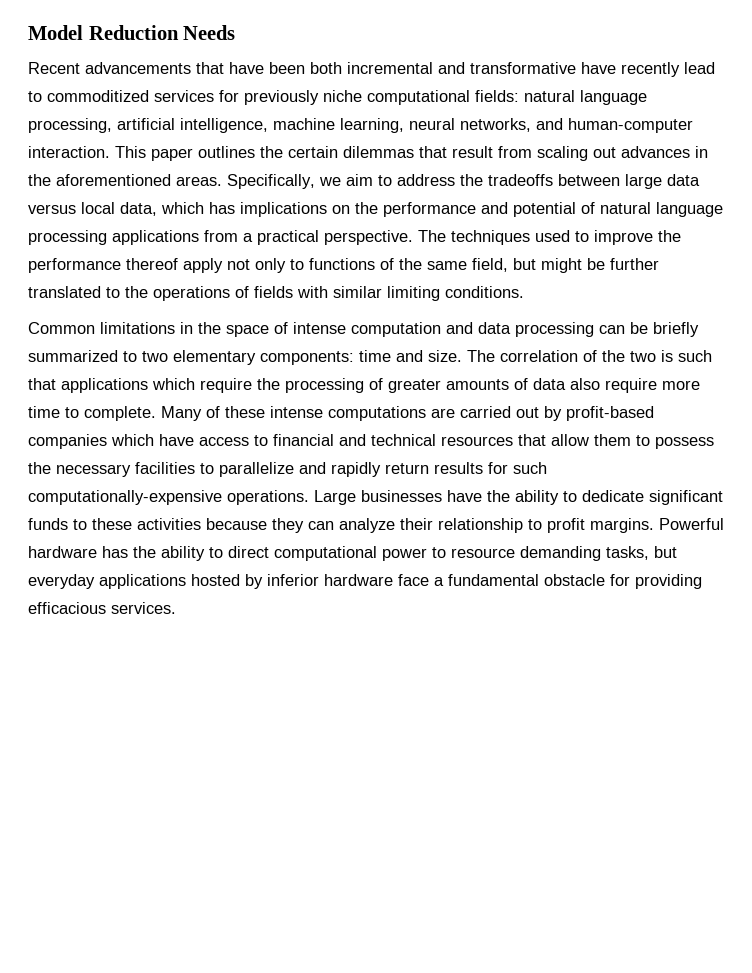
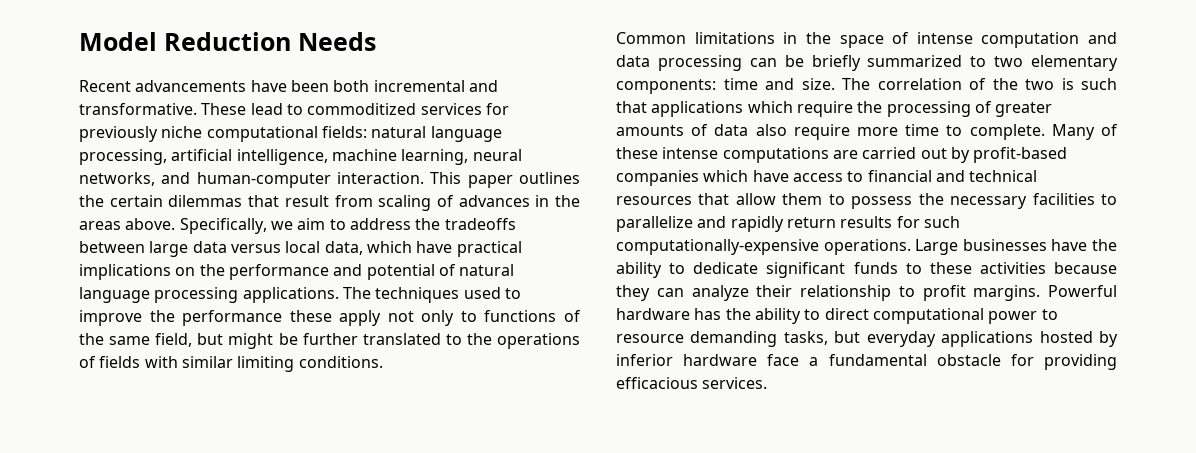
- Recent advancements that have been both incremental and transformative have recently lead to commoditized services for previously niche computational fields: natural language processing, artificial intelligence, machine learning, neural networks, and human-computer interaction.
+ Recent advancements have been both incremental and transformative. These lead to commoditized services for previously niche computational fields: natural language processing, artificial intelligence, machine learning, neural networks, and human-computer interaction.
- This paper outlines the certain dilemmas that result from scaling out advances in the aforementioned areas.
+ This paper outlines the certain dilemmas that result from scaling of advances in the areas above.
- Specifically, we aim to address the tradeoffs between large data versus local data, which has implications on the performance and potential of natural language processing applications from a practical perspective.
+ Specifically, we aim to address the tradeoffs between large data versus local data, which have practical implications on the performance and potential of natural language processing applications.
- The techniques used to improve the performance thereof apply not only to functions of the same field, but might be further translated to the operations of fields with similar limiting conditions.
+ The techniques used to improve the performance these apply not only to functions of the same field, but might be further translated to the operations of fields with similar limiting conditions.

